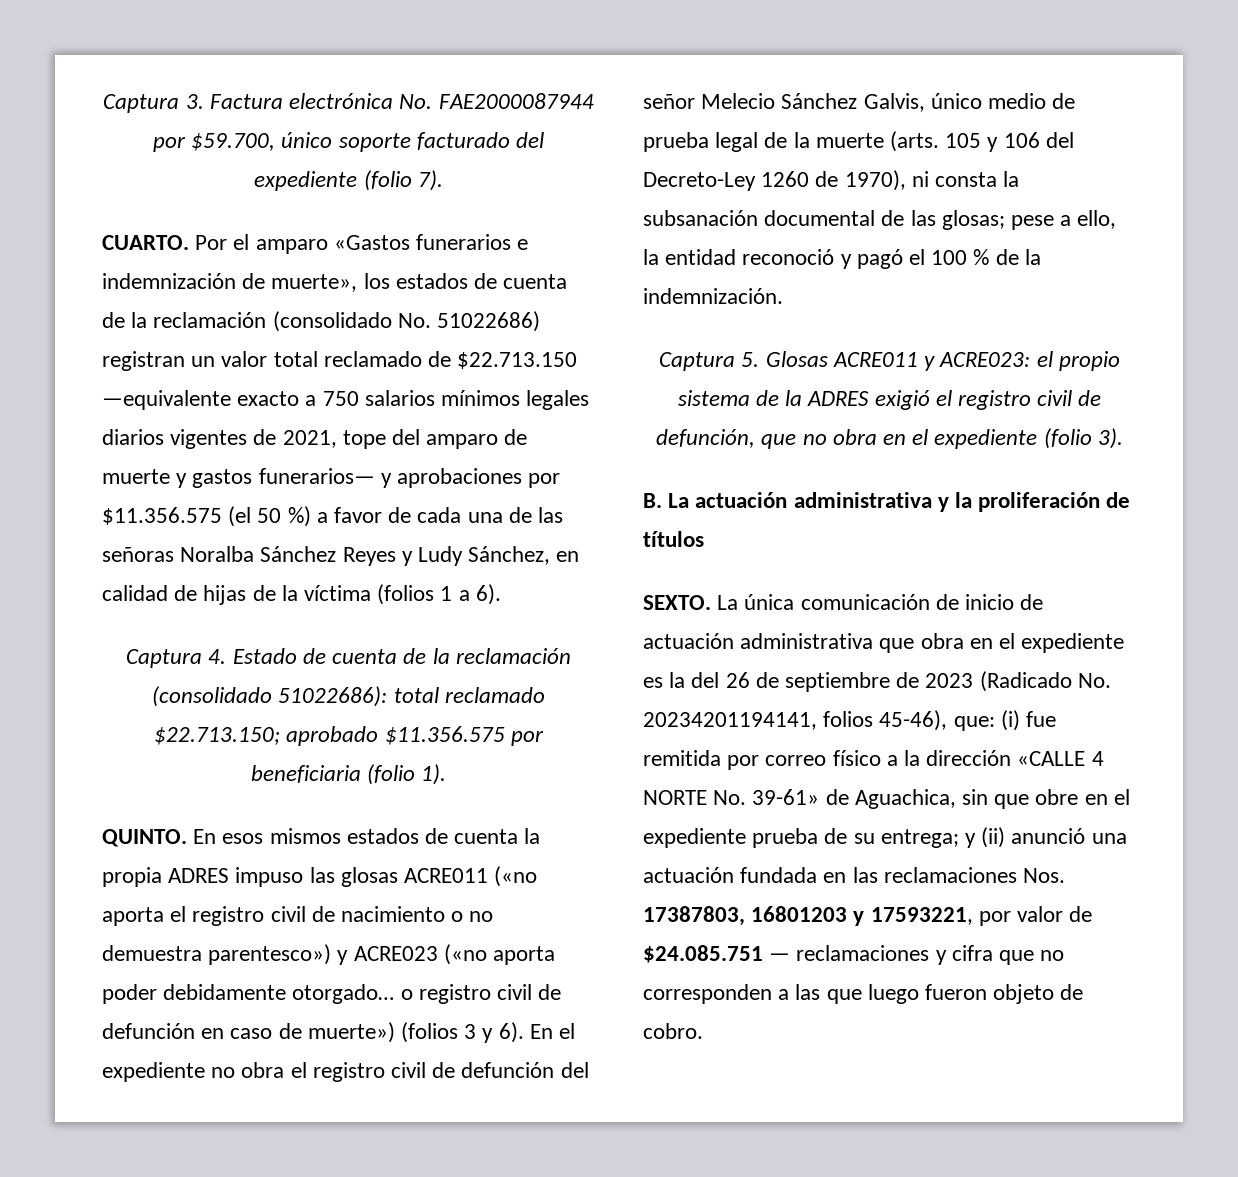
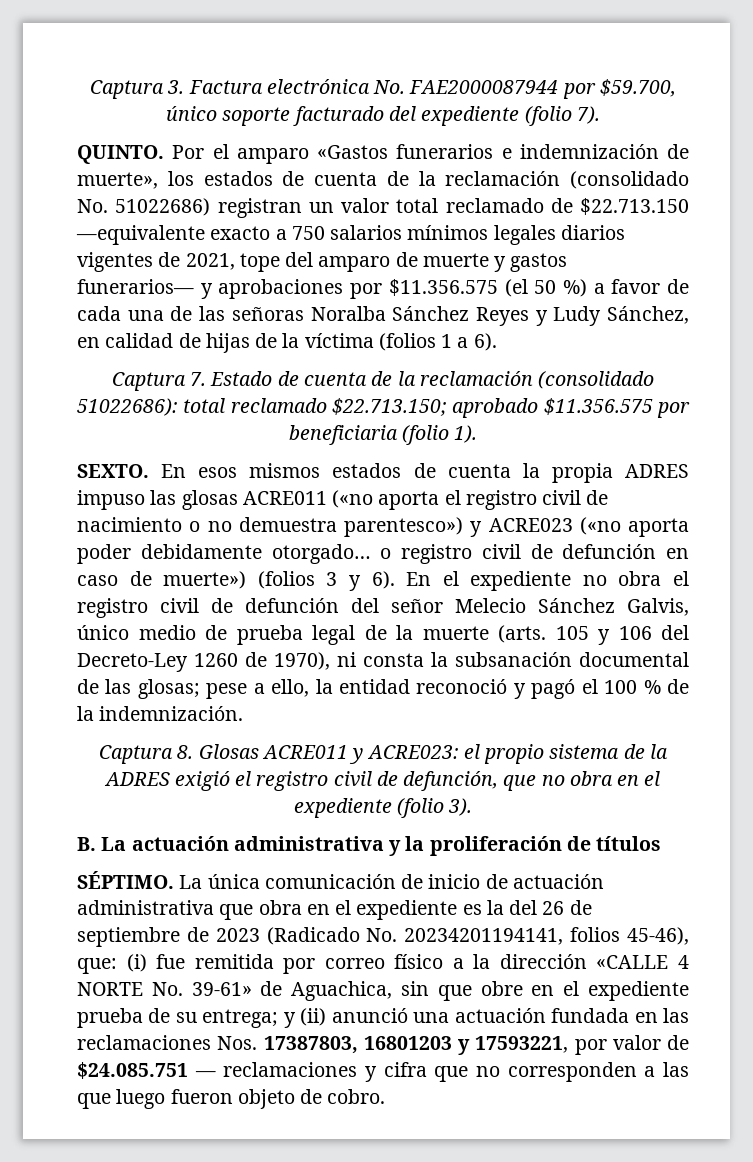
- CUARTO.
+ QUINTO.
- Captura 4. Estado de cuenta de la reclamación (consolidado 51022686): total reclamado $22.713.150; aprobado $11.356.575 por beneficiaria (folio 1).
+ Captura 7. Estado de cuenta de la reclamación (consolidado 51022686): total reclamado $22.713.150; aprobado $11.356.575 por beneficiaria (folio 1).
- QUINTO.
+ SEXTO.
- Captura 5. Glosas ACRE011 y ACRE023: el propio sistema de la ADRES exigió el registro civil de defunción, que no obra en el expediente (folio 3).
+ Captura 8. Glosas ACRE011 y ACRE023: el propio sistema de la ADRES exigió el registro civil de defunción, que no obra en el expediente (folio 3).
- SEXTO.
+ SÉPTIMO.

